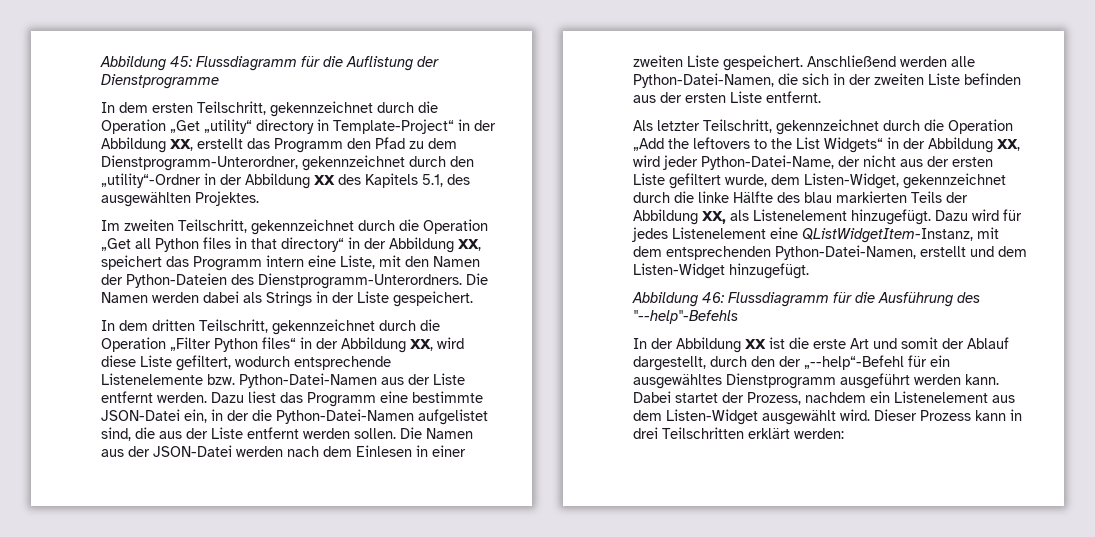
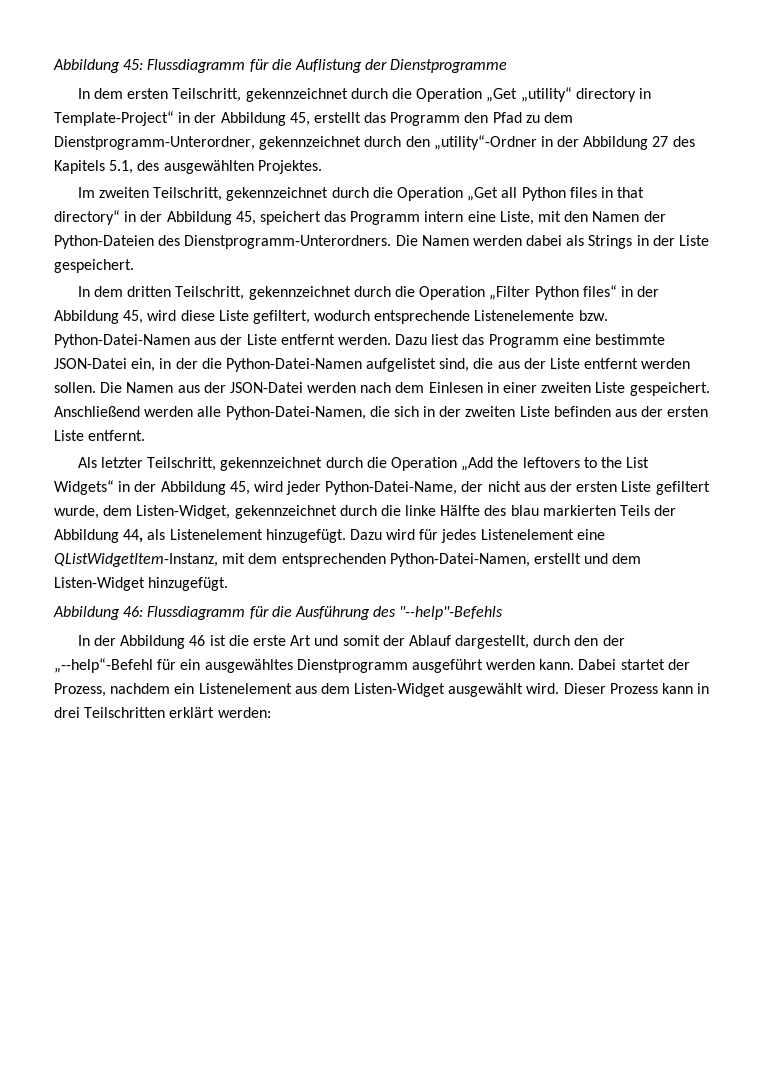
- In dem ersten Teilschritt, gekennzeichnet durch die Operation „Get „utility“ directory in Template-Project“ in der Abbildung XX, erstellt das Programm den Pfad zu dem Dienstprogramm-Unterordner, gekennzeichnet durch den „utility“-Ordner in der Abbildung XX des Kapitels 5.1, des ausgewählten Projektes.
+ In dem ersten Teilschritt, gekennzeichnet durch die Operation „Get „utility“ directory in Template-Project“ in der Abbildung 45, erstellt das Programm den Pfad zu dem Dienstprogramm-Unterordner, gekennzeichnet durch den „utility“-Ordner in der Abbildung 27 des Kapitels 5.1, des ausgewählten Projektes.
- Im zweiten Teilschritt, gekennzeichnet durch die Operation „Get all Python files in that directory“ in der Abbildung XX, speichert das Programm intern eine Liste, mit den Namen der Python-Dateien des Dienstprogramm-Unterordners.
+ Im zweiten Teilschritt, gekennzeichnet durch die Operation „Get all Python files in that directory“ in der Abbildung 45, speichert das Programm intern eine Liste, mit den Namen der Python-Dateien des Dienstprogramm-Unterordners.
- In dem dritten Teilschritt, gekennzeichnet durch die Operation „Filter Python files“ in der Abbildung XX, wird diese Liste gefiltert, wodurch entsprechende Listenelemente bzw. Python-Datei-Namen aus der Liste entfernt werden.
+ In dem dritten Teilschritt, gekennzeichnet durch die Operation „Filter Python files“ in der Abbildung 45, wird diese Liste gefiltert, wodurch entsprechende Listenelemente bzw. Python-Datei-Namen aus der Liste entfernt werden.
- Als letzter Teilschritt, gekennzeichnet durch die Operation „Add the leftovers to the List Widgets“ in der Abbildung XX, wird jeder Python-Datei-Name, der nicht aus der ersten Liste gefiltert wurde, dem Listen-Widget, gekennzeichnet durch die linke Hälfte des blau markierten Teils der Abbildung XX, als Listenelement hinzugefügt.
+ Als letzter Teilschritt, gekennzeichnet durch die Operation „Add the leftovers to the List Widgets“ in der Abbildung 45, wird jeder Python-Datei-Name, der nicht aus der ersten Liste gefiltert wurde, dem Listen-Widget, gekennzeichnet durch die linke Hälfte des blau markierten Teils der Abbildung 44, als Listenelement hinzugefügt.
- In der Abbildung XX ist die erste Art und somit der Ablauf dargestellt, durch den der „--help“-Befehl für ein ausgewähltes Dienstprogramm ausgeführt werden kann.
+ In der Abbildung 46 ist die erste Art und somit der Ablauf dargestellt, durch den der „--help“-Befehl für ein ausgewähltes Dienstprogramm ausgeführt werden kann.

